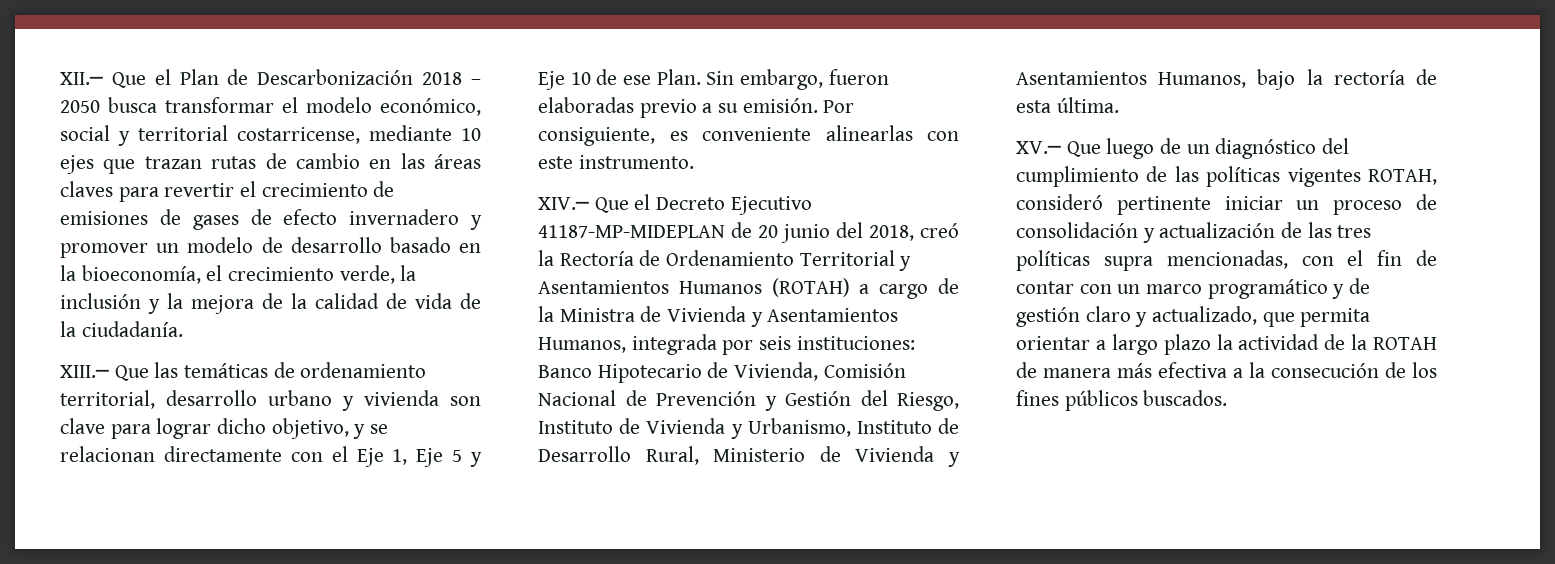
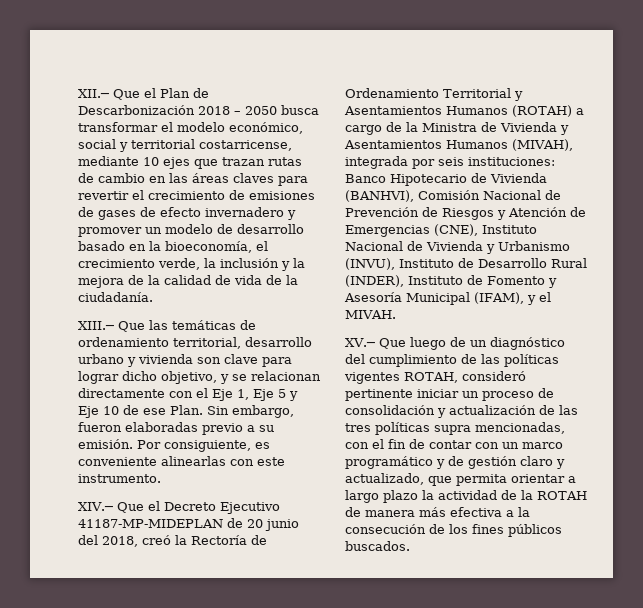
- XIV.─ Que el Decreto Ejecutivo 41187-MP-MIDEPLAN de 20 junio del 2018, creó la Rectoría de Ordenamiento Territorial y Asentamientos Humanos (ROTAH) a cargo de la Ministra de Vivienda y Asentamientos Humanos, integrada por seis instituciones: Banco Hipotecario de Vivienda, Comisión Nacional de Prevención y Gestión del Riesgo, Instituto de Vivienda y Urbanismo, Instituto de Desarrollo Rural, Ministerio de Vivienda y Asentamientos Humanos, bajo la rectoría de esta última.
+ XIV.─ Que el Decreto Ejecutivo 41187-MP-MIDEPLAN de 20 junio del 2018, creó la Rectoría de Ordenamiento Territorial y Asentamientos Humanos (ROTAH) a cargo de la Ministra de Vivienda y Asentamientos Humanos (MIVAH), integrada por seis instituciones: Banco Hipotecario de Vivienda (BANHVI), Comisión Nacional de Prevención de Riesgos y Atención de Emergencias (CNE), Instituto Nacional de Vivienda y Urbanismo (INVU), Instituto de Desarrollo Rural (INDER), Instituto de Fomento y Asesoría Municipal (IFAM), y el MIVAH.

